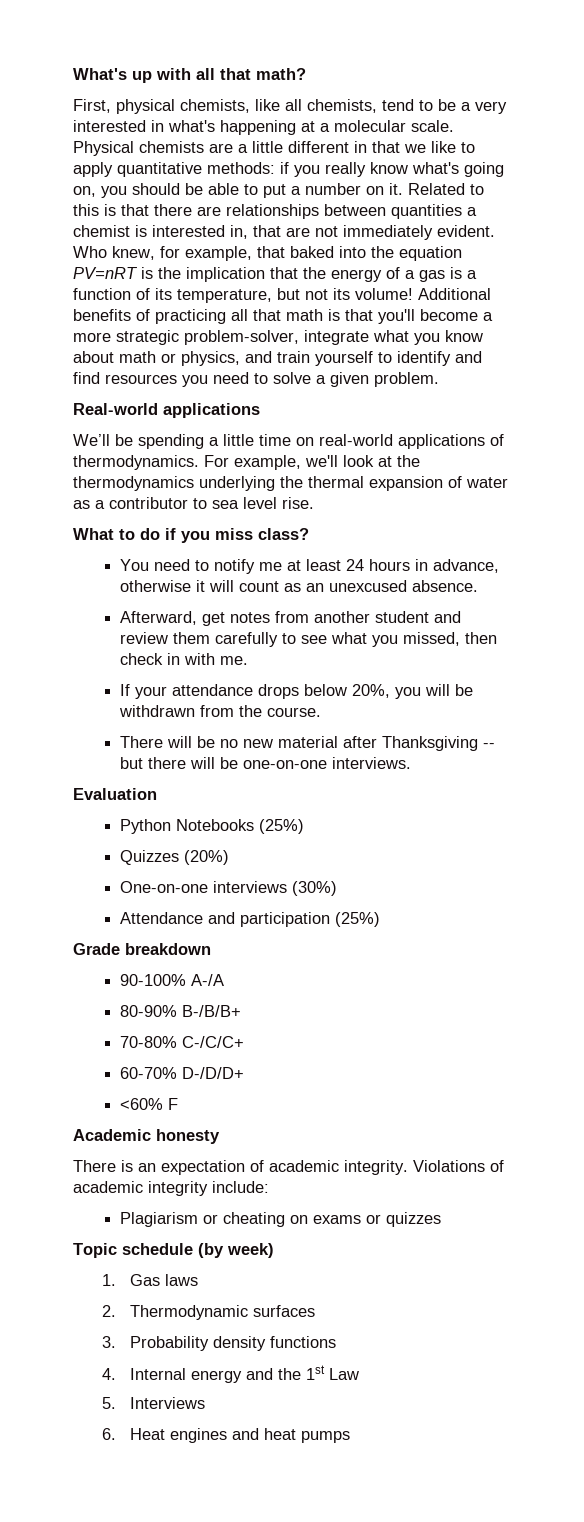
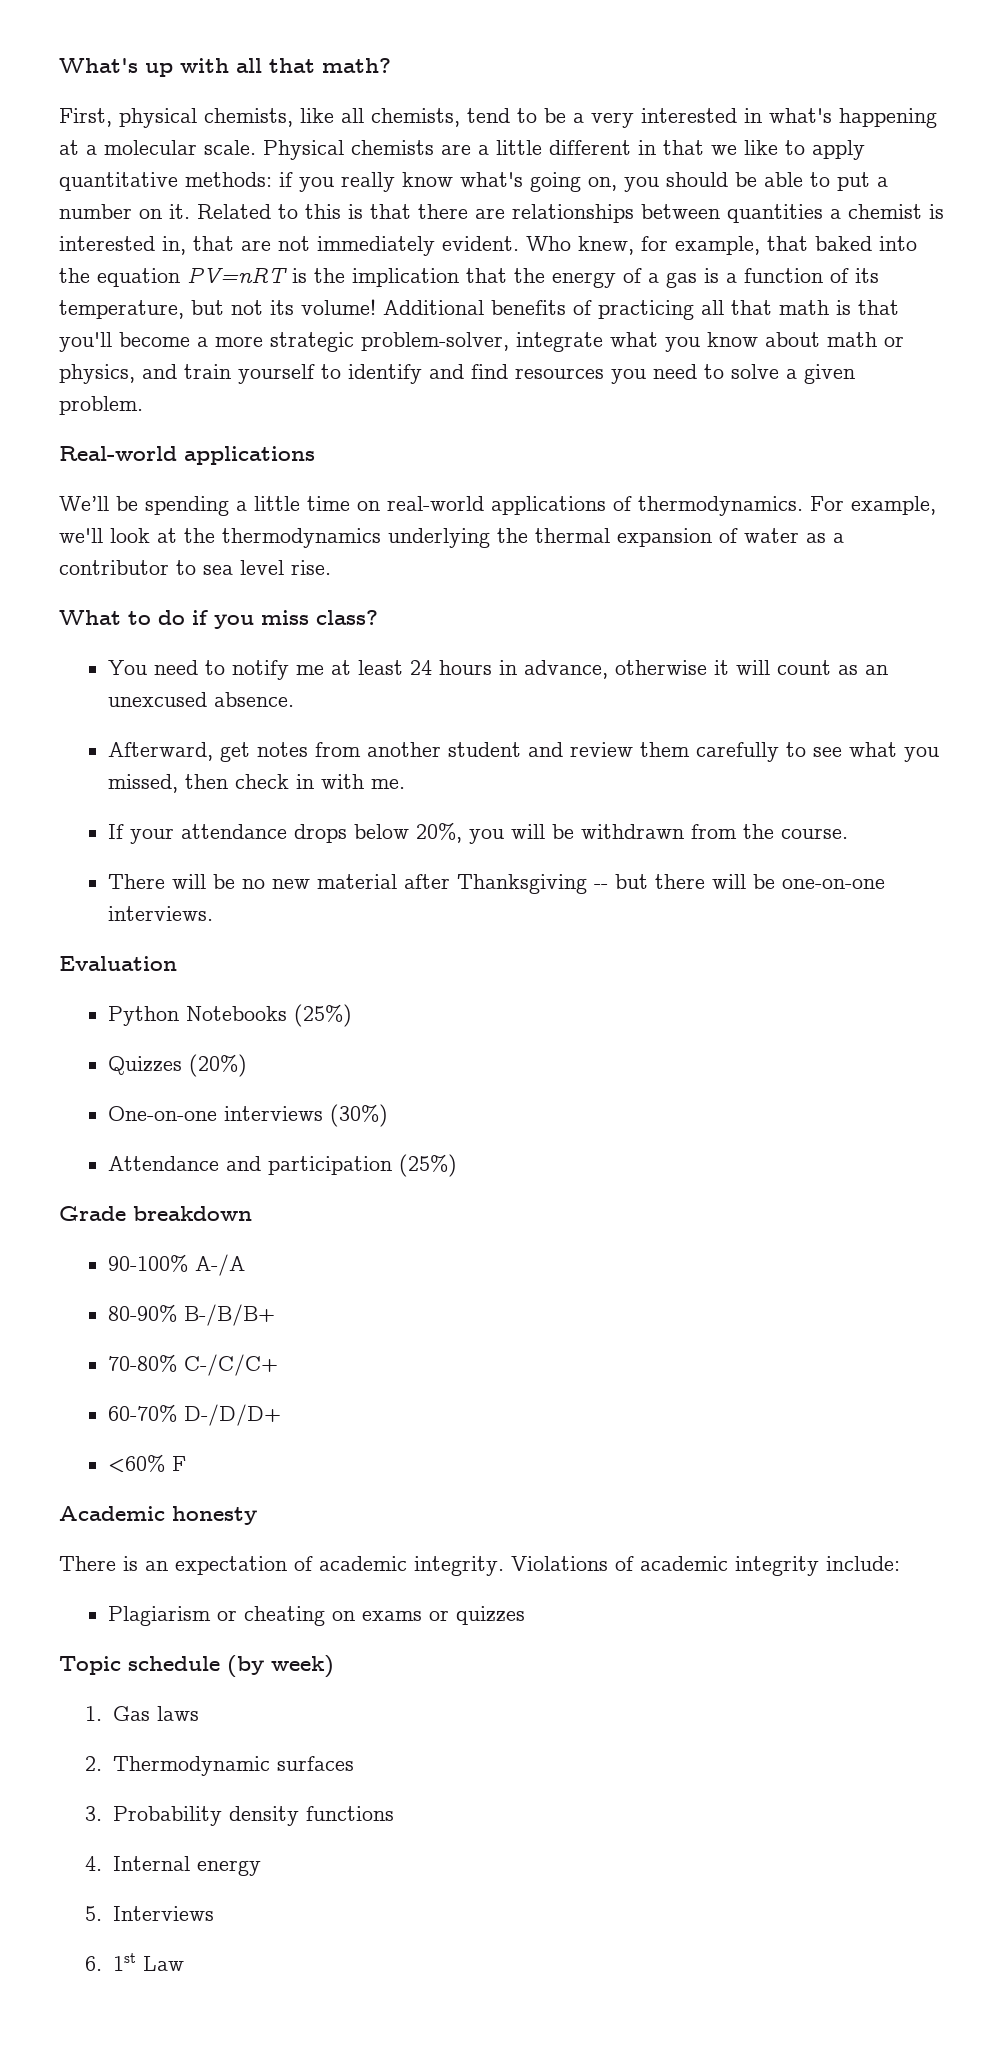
- 4. Internal energy and the 1st Law
+ 4. Internal energy
- 6. Heat engines and heat pumps
+ 6. 1st Law

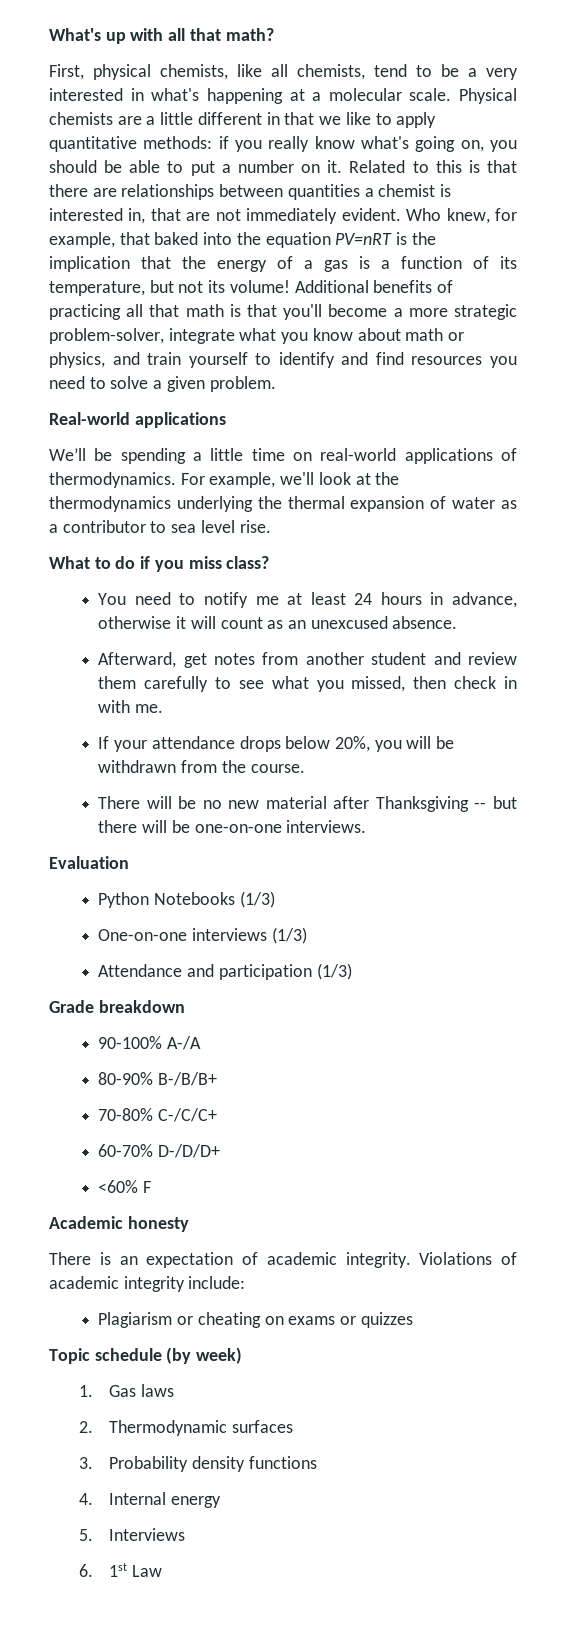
- Python Notebooks (25%)
- Quizzes (20%)
+ Python Notebooks (1/3)
- One-on-one interviews (30%)
+ One-on-one interviews (1/3)
- Attendance and participation (25%)
+ Attendance and participation (1/3)

